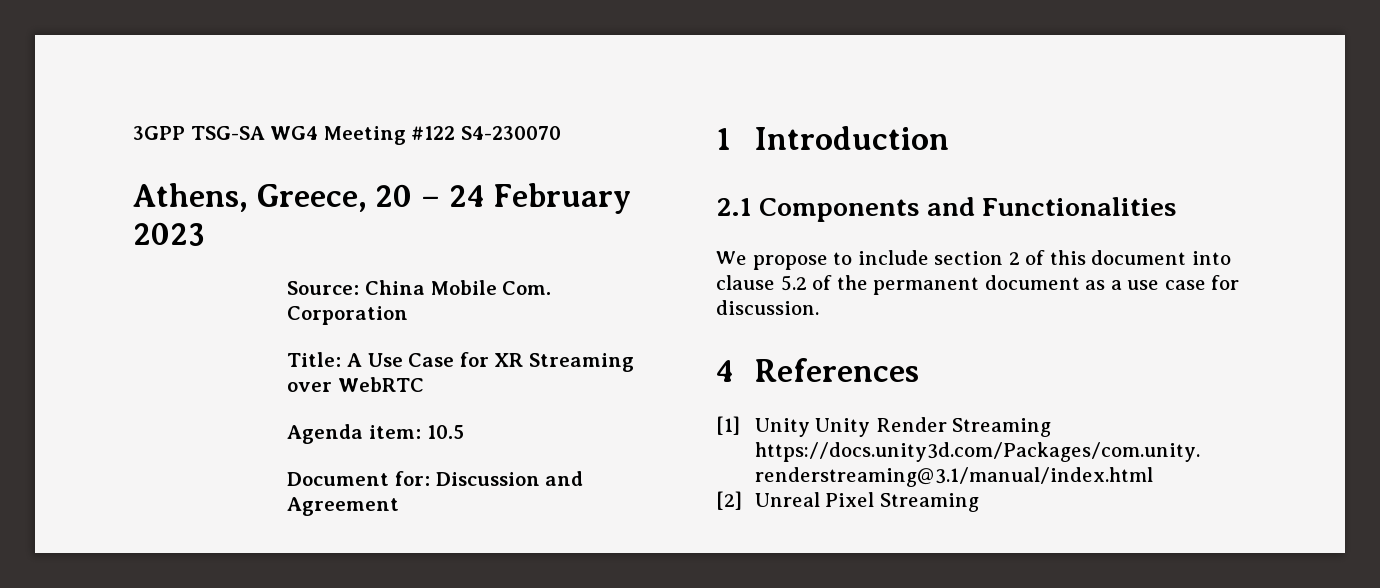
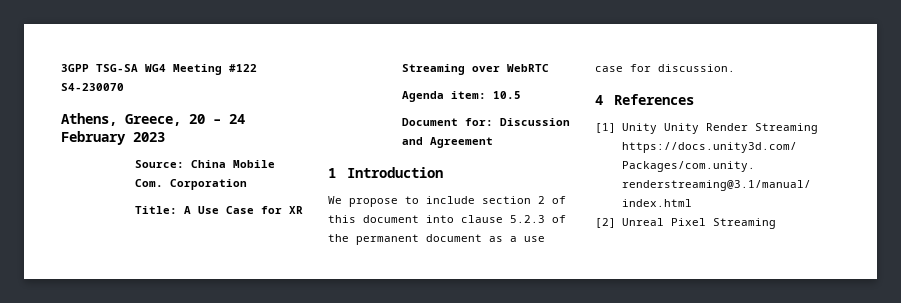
- 2.1 Components and Functionalities
- We propose to include section 2 of this document into clause 5.2 of the permanent document as a use case for discussion.
+ We propose to include section 2 of this document into clause 5.2.3 of the permanent document as a use case for discussion.

